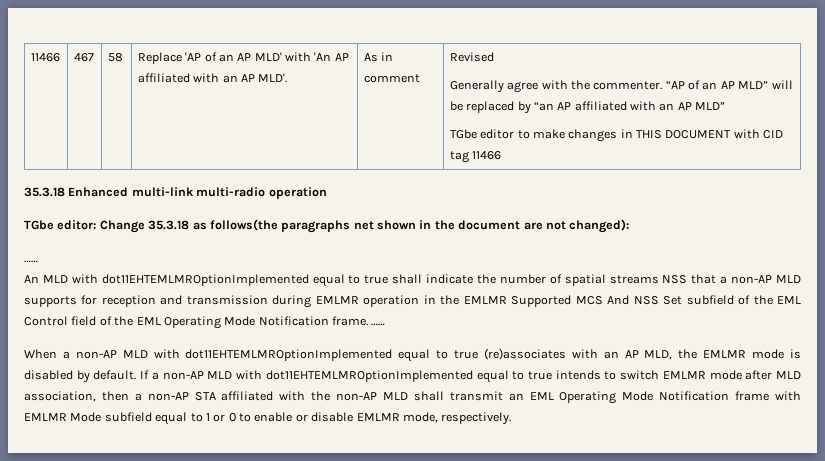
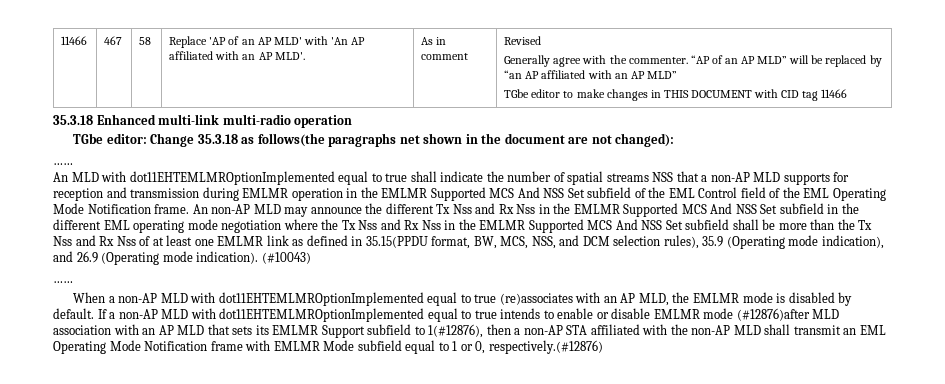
- An MLD with dot11EHTEMLMROptionImplemented equal to true shall indicate the number of spatial streams NSS that a non-AP MLD supports for reception and transmission during EMLMR operation in the EMLMR Supported MCS And NSS Set subfield of the EML Control field of the EML Operating Mode Notification frame. ……
+ An MLD with dot11EHTEMLMROptionImplemented equal to true shall indicate the number of spatial streams NSS that a non-AP MLD supports for reception and transmission during EMLMR operation in the EMLMR Supported MCS And NSS Set subfield of the EML Control field of the EML Operating Mode Notification frame. An non-AP MLD may announce the different Tx Nss and Rx Nss in the EMLMR Supported MCS And NSS Set subfield in the different EML operating mode negotiation where the Tx Nss and Rx Nss in the EMLMR Supported MCS And NSS Set subfield shall be more than the Tx Nss and Rx Nss of at least one EMLMR link as defined in 35.15(PPDU format, BW, MCS, NSS, and DCM selection rules), 35.9 (Operating mode indication), and 26.9 (Operating mode indication). (#10043)
+ ……
- If a non-AP MLD with dot11EHTEMLMROptionImplemented equal to true intends to switch EMLMR mode after MLD association, then a non-AP STA affiliated with the non-AP MLD shall transmit an EML Operating Mode Notification frame with EMLMR Mode subfield equal to 1 or 0 to enable or disable EMLMR mode, respectively.
+ If a non-AP MLD with dot11EHTEMLMROptionImplemented equal to true intends to enable or disable EMLMR mode (#12876)after MLD association with an AP MLD that sets its EMLMR Support subfield to 1(#12876), then a non-AP STA affiliated with the non-AP MLD shall transmit an EML Operating Mode Notification frame with EMLMR Mode subfield equal to 1 or 0, respectively.(#12876)

